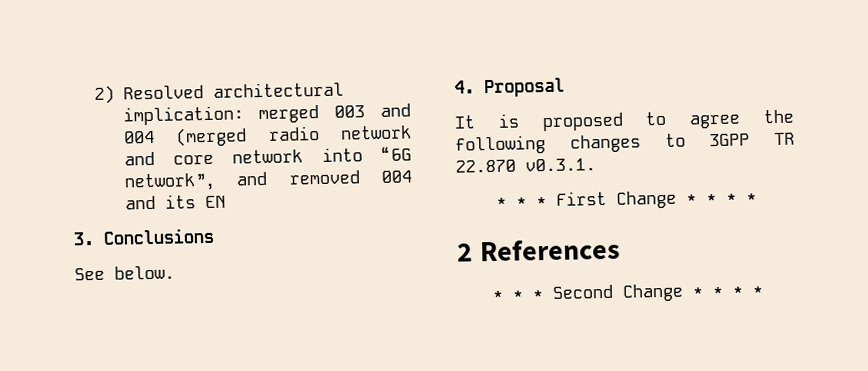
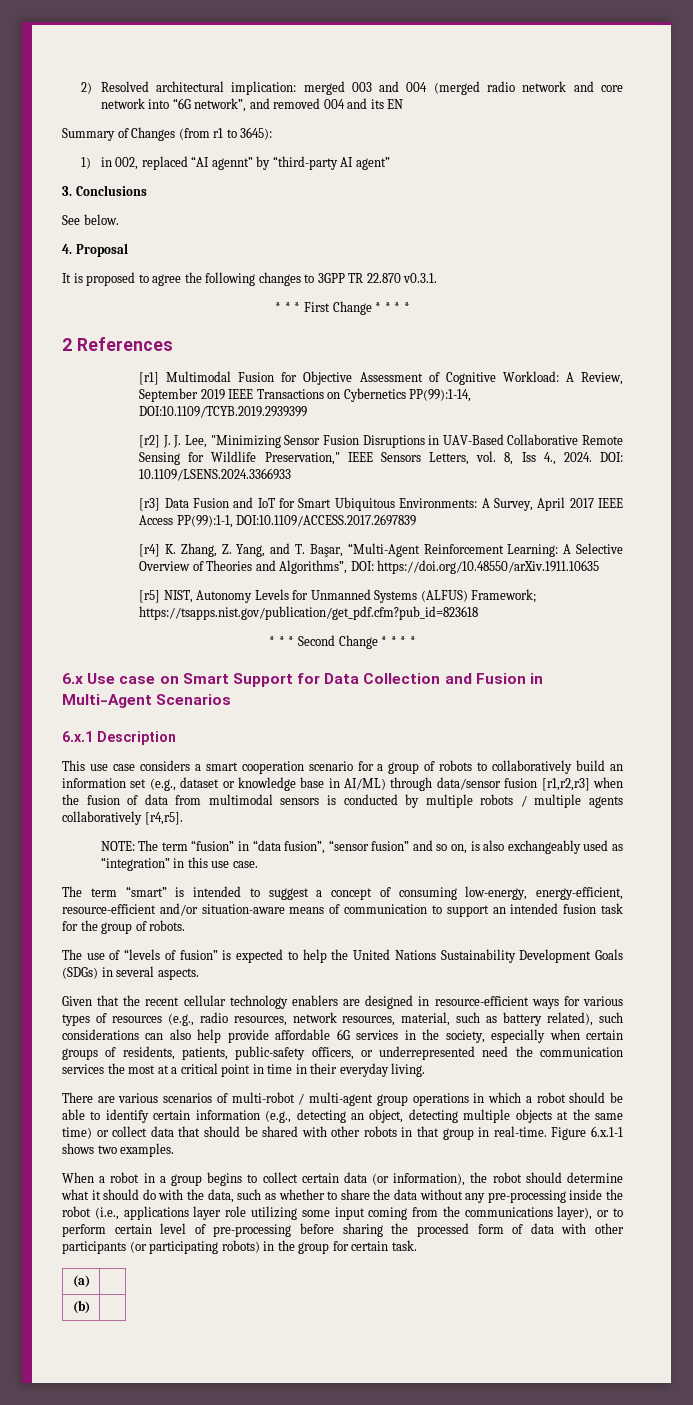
+ Summary of Changes (from r1 to 3645):
+ 1) in 002, replaced “AI agennt” by “third-party AI agent”
+ [r1] Multimodal Fusion for Objective Assessment of Cognitive Workload: A Review, September 2019 IEEE Transactions on Cybernetics PP(99):1-14, DOI:10.1109/TCYB.2019.2939399
+ [r2] J. J. Lee, "Minimizing Sensor Fusion Disruptions in UAV-Based Collaborative Remote Sensing for Wildlife Preservation," IEEE Sensors Letters, vol. 8, Iss 4., 2024. DOI: 10.1109/LSENS.2024.3366933
+ [r3] Data Fusion and IoT for Smart Ubiquitous Environments: A Survey, April 2017 IEEE Access PP(99):1-1, DOI:10.1109/ACCESS.2017.2697839
+ [r4] K. Zhang, Z. Yang, and T. Başar, “Multi-Agent Reinforcement Learning: A Selective Overview of Theories and Algorithms”, DOI: https://doi.org/10.48550/arXiv.1911.10635
+ [r5] NIST, Autonomy Levels for Unmanned Systems (ALFUS) Framework; https://tsapps.nist.gov/publication/get_pdf.cfm?pub_id=823618
+ 6.x Use case on Smart Support for Data Collection and Fusion in Multi-Agent Scenarios
+ 6.x.1 Description
+ This use case considers a smart cooperation scenario for a group of robots to collaboratively build an information set (e.g., dataset or knowledge base in AI/ML) through data/sensor fusion [r1,r2,r3] when the fusion of data from multimodal sensors is conducted by multiple robots / multiple agents collaboratively [r4,r5].
+ NOTE: The term “fusion” in “data fusion”, “sensor fusion” and so on, is also exchangeably used as “integration” in this use case.
+ The term “smart” is intended to suggest a concept of consuming low-energy, energy-efficient, resource-efficient and/or situation-aware means of communication to support an intended fusion task for the group of robots.
+ The use of “levels of fusion” is expected to help the United Nations Sustainability Development Goals (SDGs) in several aspects.
+ Given that the recent cellular technology enablers are designed in resource-efficient ways for various types of resources (e.g., radio resources, network resources, material, such as battery related), such considerations can also help provide affordable 6G services in the society, especially when certain groups of residents, patients, public-safety officers, or underrepresented need the communication services the most at a critical point in time in their everyday living.
+ There are various scenarios of multi-robot / multi-agent group operations in which a robot should be able to identify certain information (e.g., detecting an object, detecting multiple objects at the same time) or collect data that should be shared with other robots in that group in real-time. Figure 6.x.1-1 shows two examples.
+ When a robot in a group begins to collect certain data (or information), the robot should determine what it should do with the data, such as whether to share the data without any pre-processing inside the robot (i.e., applications layer role utilizing some input coming from the communications layer), or to perform certain level of pre-processing before sharing the processed form of data with other participants (or participating robots) in the group for certain task.
+ (a) |
+ (b) |

